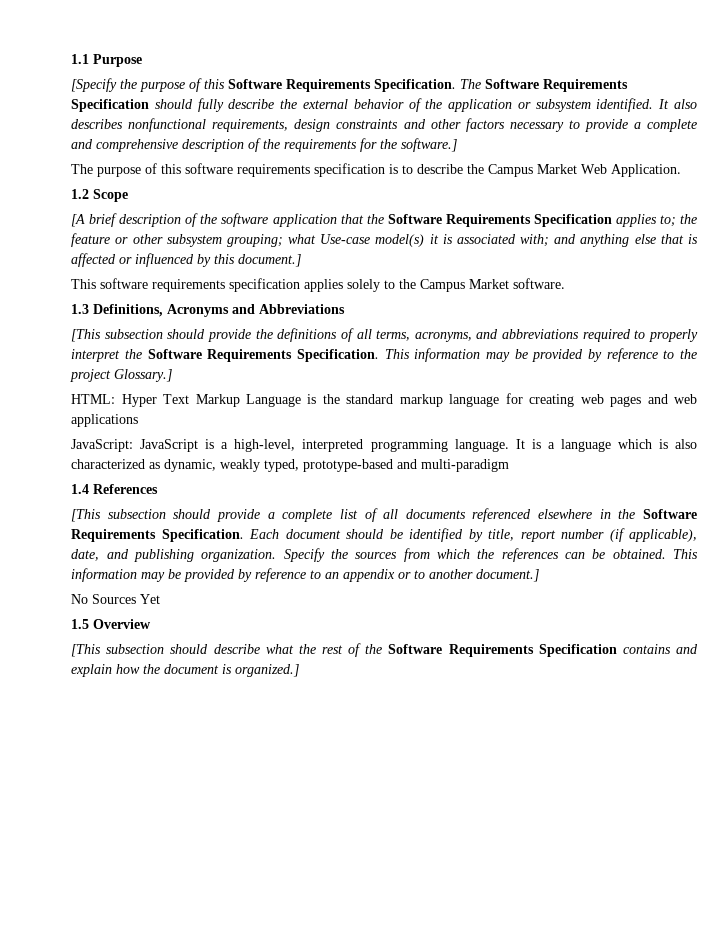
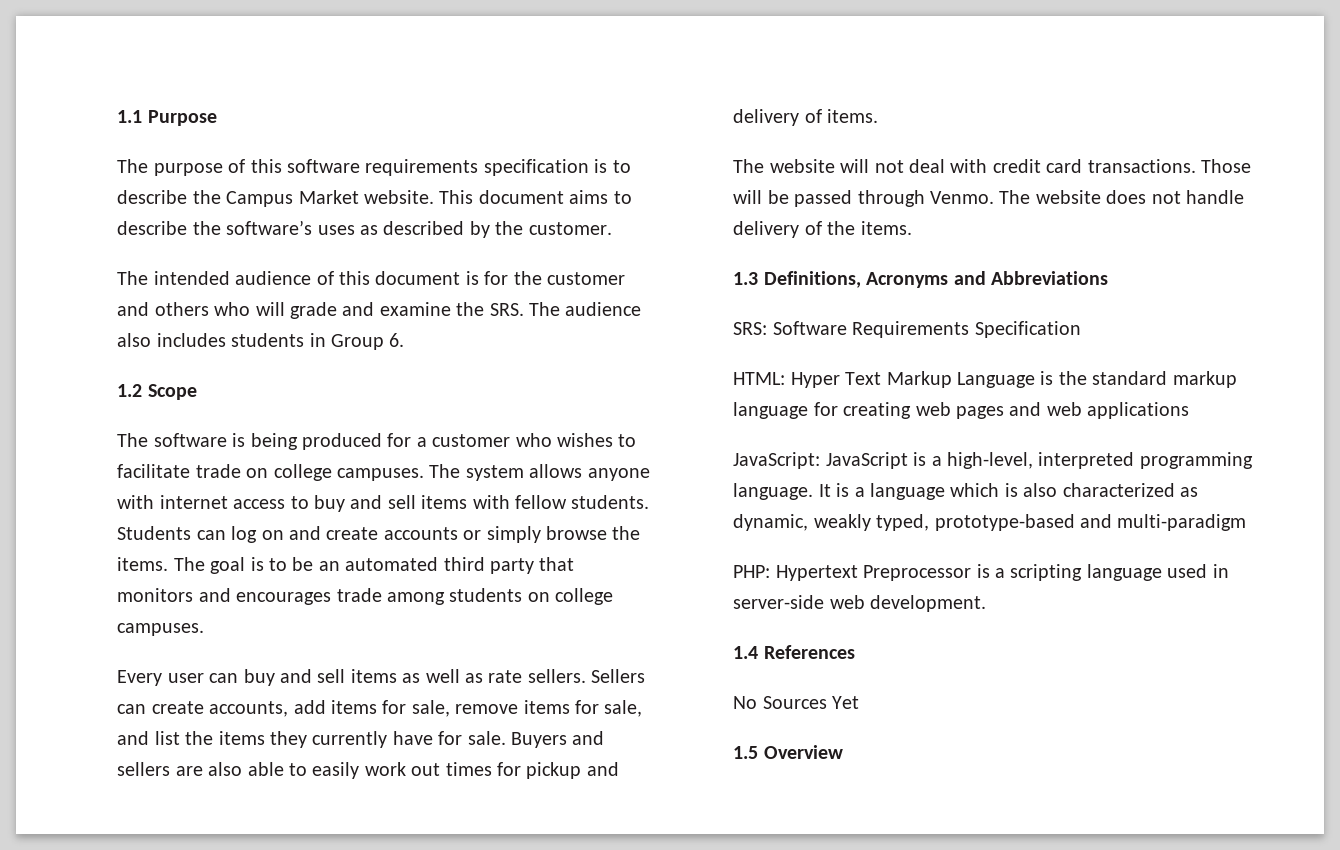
- [Specify the purpose of this Software Requirements Specification. The Software Requirements Specification should fully describe the external behavior of the application or subsystem identified. It also describes nonfunctional requirements, design constraints and other factors necessary to provide a complete and comprehensive description of the requirements for the software.]
- The purpose of this software requirements specification is to describe the Campus Market Web Application.
+ The purpose of this software requirements specification is to describe the Campus Market website. This document aims to describe the software’s uses as described by the customer.
+ The intended audience of this document is for the customer and others who will grade and examine the SRS. The audience also includes students in Group 6.
  1.2 Scope
- [A brief description of the software application that the Software Requirements Specification applies to; the feature or other subsystem grouping; what Use-case model(s) it is associated with; and anything else that is affected or influenced by this document.]
- This software requirements specification applies solely to the Campus Market software.
+ The software is being produced for a customer who wishes to facilitate trade on college campuses. The system allows anyone with internet access to buy and sell items with fellow students. Students can log on and create accounts or simply browse the items. The goal is to be an automated third party that monitors and encourages trade among students on college campuses.
+ Every user can buy and sell items as well as rate sellers. Sellers can create accounts, add items for sale, remove items for sale, and list the items they currently have for sale. Buyers and sellers are also able to easily work out times for pickup and delivery of items.
+ The website will not deal with credit card transactions. Those will be passed through Venmo. The website does not handle delivery of the items.
- [This subsection should provide the definitions of all terms, acronyms, and abbreviations required to properly interpret the Software Requirements Specification. This information may be provided by reference to the project Glossary.]
+ SRS: Software Requirements Specification
+ PHP: Hypertext Preprocessor is a scripting language used in server-side web development.
  1.4 References
- [This subsection should provide a complete list of all documents referenced elsewhere in the Software Requirements Specification. Each document should be identified by title, report number (if applicable), date, and publishing organization. Specify the sources from which the references can be obtained. This information may be provided by reference to an appendix or to another document.]
- [This subsection should describe what the rest of the Software Requirements Specification contains and explain how the document is organized.]

